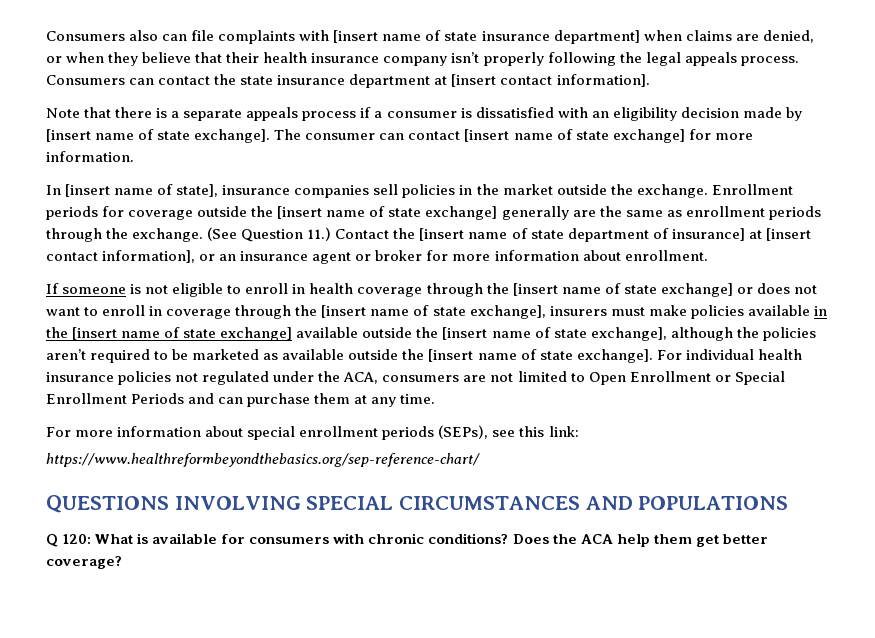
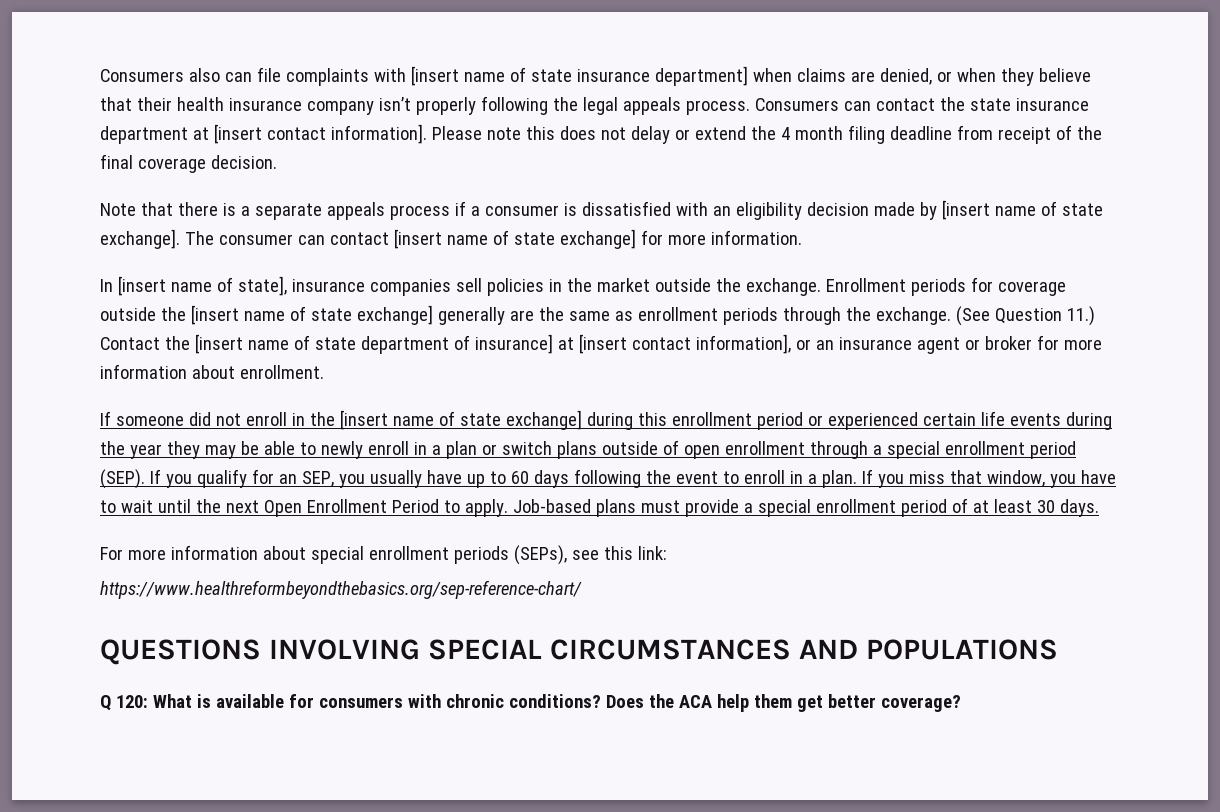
+ Please note this does not delay or extend the 4 month filing deadline from receipt of the final coverage decision.
- If someone is not eligible to enroll in health coverage through the [insert name of state exchange] or does not want to enroll in coverage through the [insert name of state exchange], insurers must make policies available in the [insert name of state exchange] available outside the [insert name of state exchange], although the policies aren’t required to be marketed as available outside the [insert name of state exchange]. For individual health insurance policies not regulated under the ACA, consumers are not limited to Open Enrollment or Special Enrollment Periods and can purchase them at any time.
+ If someone did not enroll in the [insert name of state exchange] during this enrollment period or experienced certain life events during the year they may be able to newly enroll in a plan or switch plans outside of open enrollment through a special enrollment period (SEP). If you qualify for an SEP, you usually have up to 60 days following the event to enroll in a plan. If you miss that window, you have to wait until the next Open Enrollment Period to apply. Job-based plans must provide a special enrollment period of at least 30 days.

